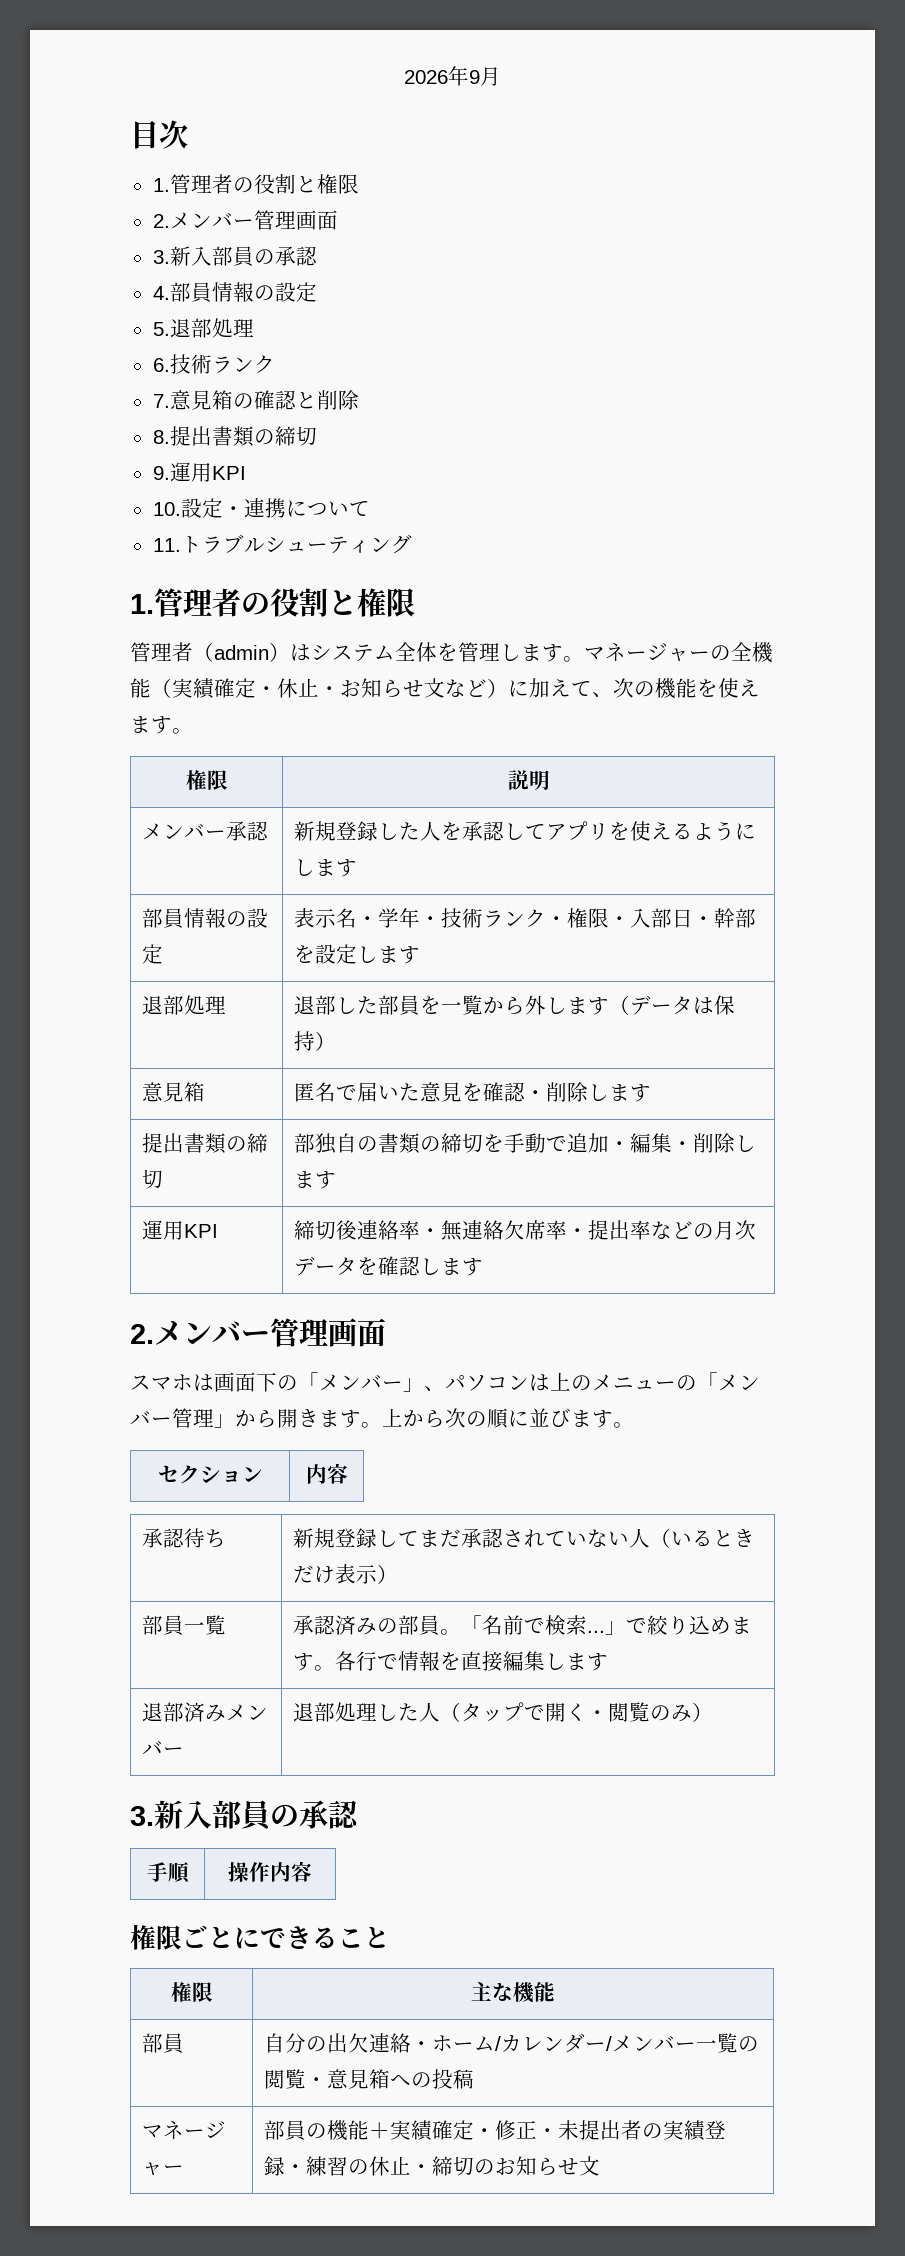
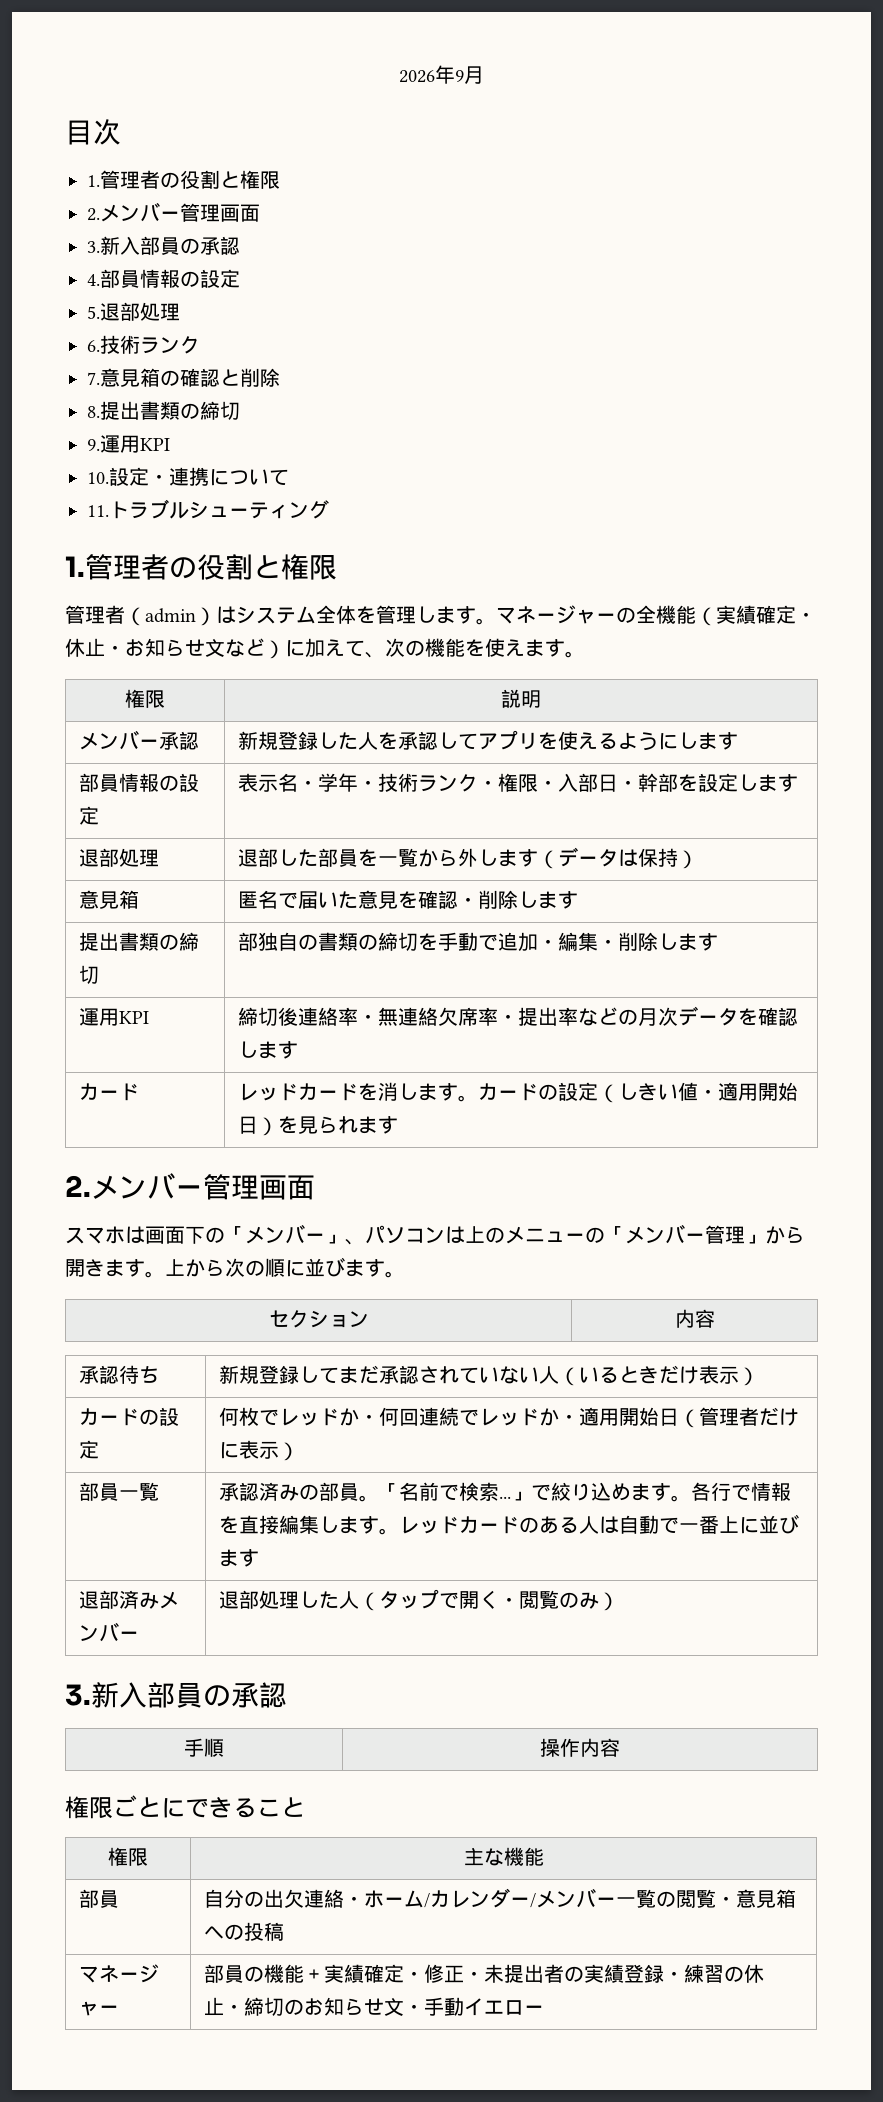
+ カード | レッドカードを消します。カードの設定（しきい値・適用開始日）を見られます
+ カードの設定 | 何枚でレッドか・何回連続でレッドか・適用開始日（管理者だけに表示）
- 部員一覧 | 承認済みの部員。「名前で検索...」で絞り込めます。各行で情報を直接編集します
+ 部員一覧 | 承認済みの部員。「名前で検索...」で絞り込めます。各行で情報を直接編集します。レッドカードのある人は自動で一番上に並びます
- マネージャー | 部員の機能＋実績確定・修正・未提出者の実績登録・練習の休止・締切のお知らせ文
+ マネージャー | 部員の機能＋実績確定・修正・未提出者の実績登録・練習の休止・締切のお知らせ文・手動イエロー

